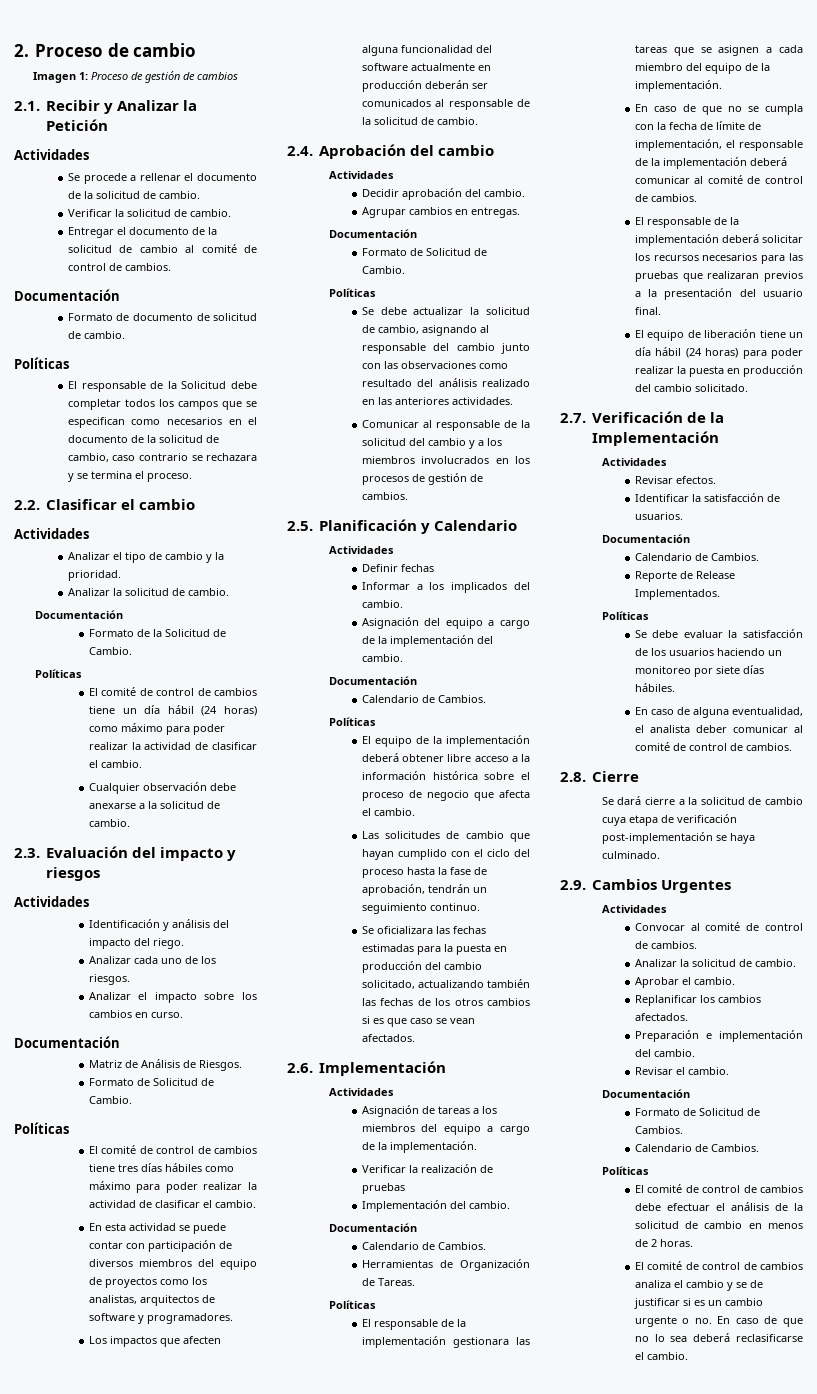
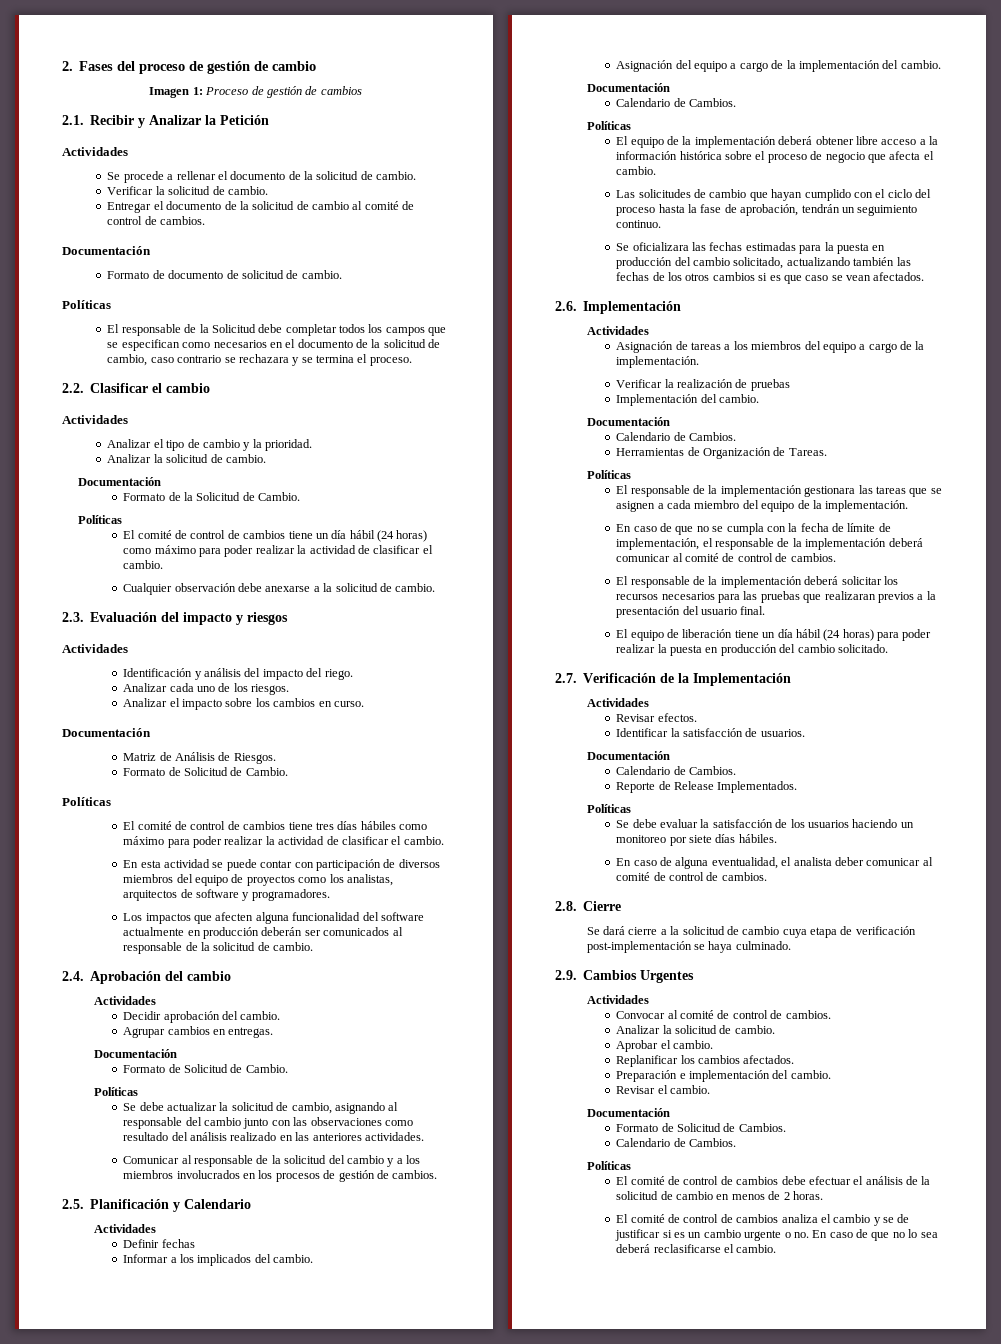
- 2. Proceso de cambio
+ 2. Fases del proceso de gestión de cambio

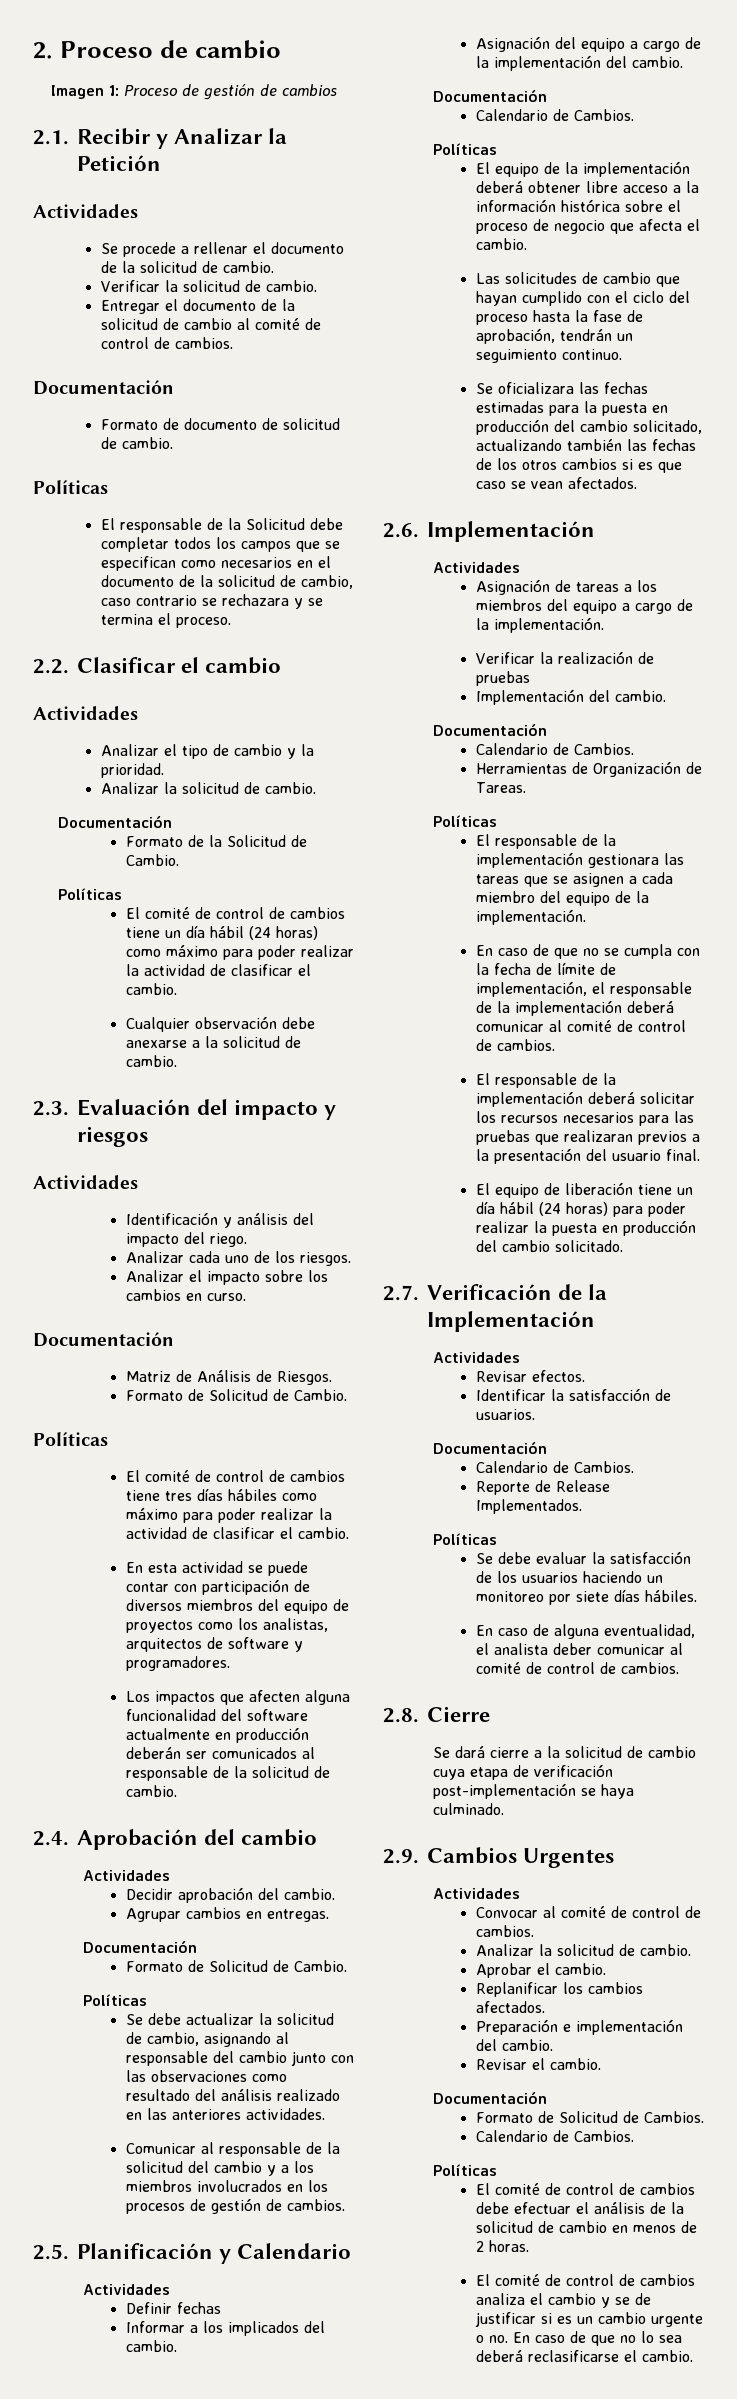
- 2. Fases del proceso de gestión de cambio
+ 2. Proceso de cambio

